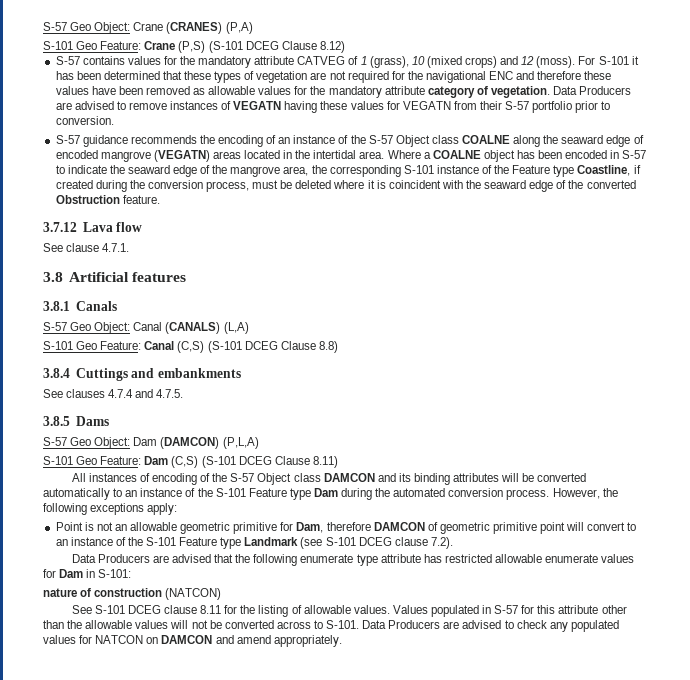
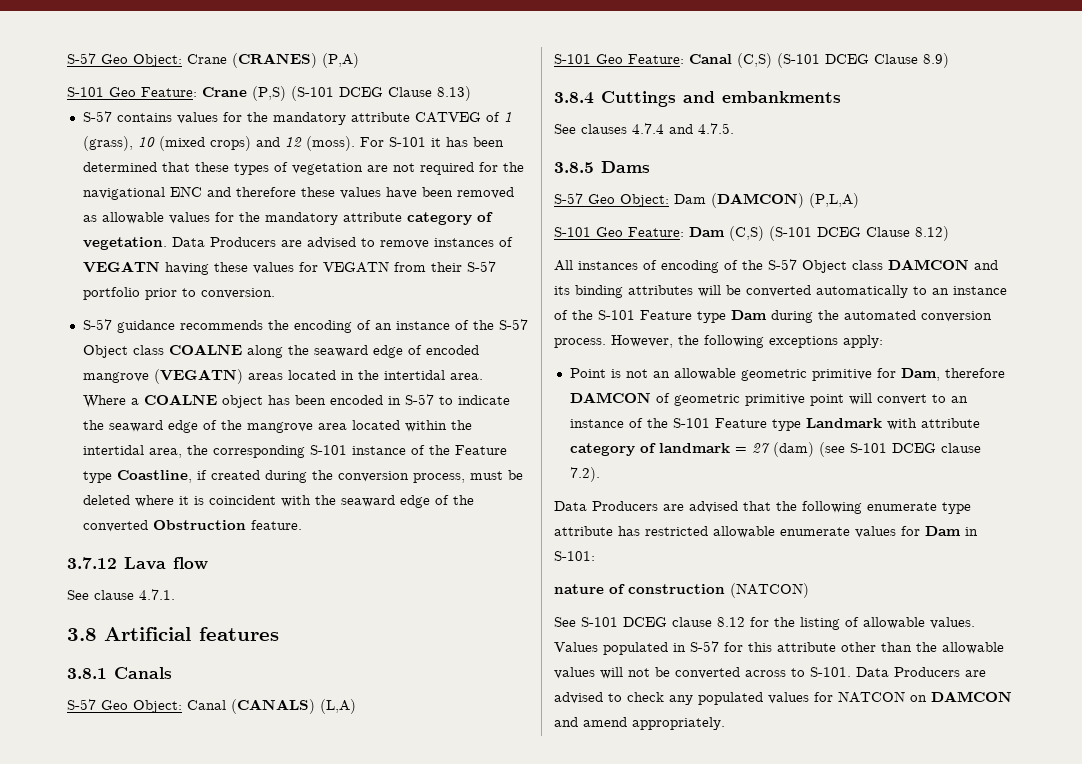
- S-101 Geo Feature: Crane (P,S) (S-101 DCEG Clause 8.12)
+ S-101 Geo Feature: Crane (P,S) (S-101 DCEG Clause 8.13)
- Where a COALNE object has been encoded in S-57 to indicate the seaward edge of the mangrove area, the corresponding S-101 instance of the Feature type Coastline, if created during the conversion process, must be deleted where it is coincident with the seaward edge of the converted Obstruction feature.
+ Where a COALNE object has been encoded in S-57 to indicate the seaward edge of the mangrove area located within the intertidal area, the corresponding S-101 instance of the Feature type Coastline, if created during the conversion process, must be deleted where it is coincident with the seaward edge of the converted Obstruction feature.
- S-101 Geo Feature: Canal (C,S) (S-101 DCEG Clause 8.8)
+ S-101 Geo Feature: Canal (C,S) (S-101 DCEG Clause 8.9)
- S-101 Geo Feature: Dam (C,S) (S-101 DCEG Clause 8.11)
+ S-101 Geo Feature: Dam (C,S) (S-101 DCEG Clause 8.12)
- Point is not an allowable geometric primitive for Dam, therefore DAMCON of geometric primitive point will convert to an instance of the S-101 Feature type Landmark (see S-101 DCEG clause 7.2).
+ Point is not an allowable geometric primitive for Dam, therefore DAMCON of geometric primitive point will convert to an instance of the S-101 Feature type Landmark with attribute category of landmark = 27 (dam) (see S-101 DCEG clause 7.2).
- See S-101 DCEG clause 8.11 for the listing of allowable values.
+ See S-101 DCEG clause 8.12 for the listing of allowable values.

